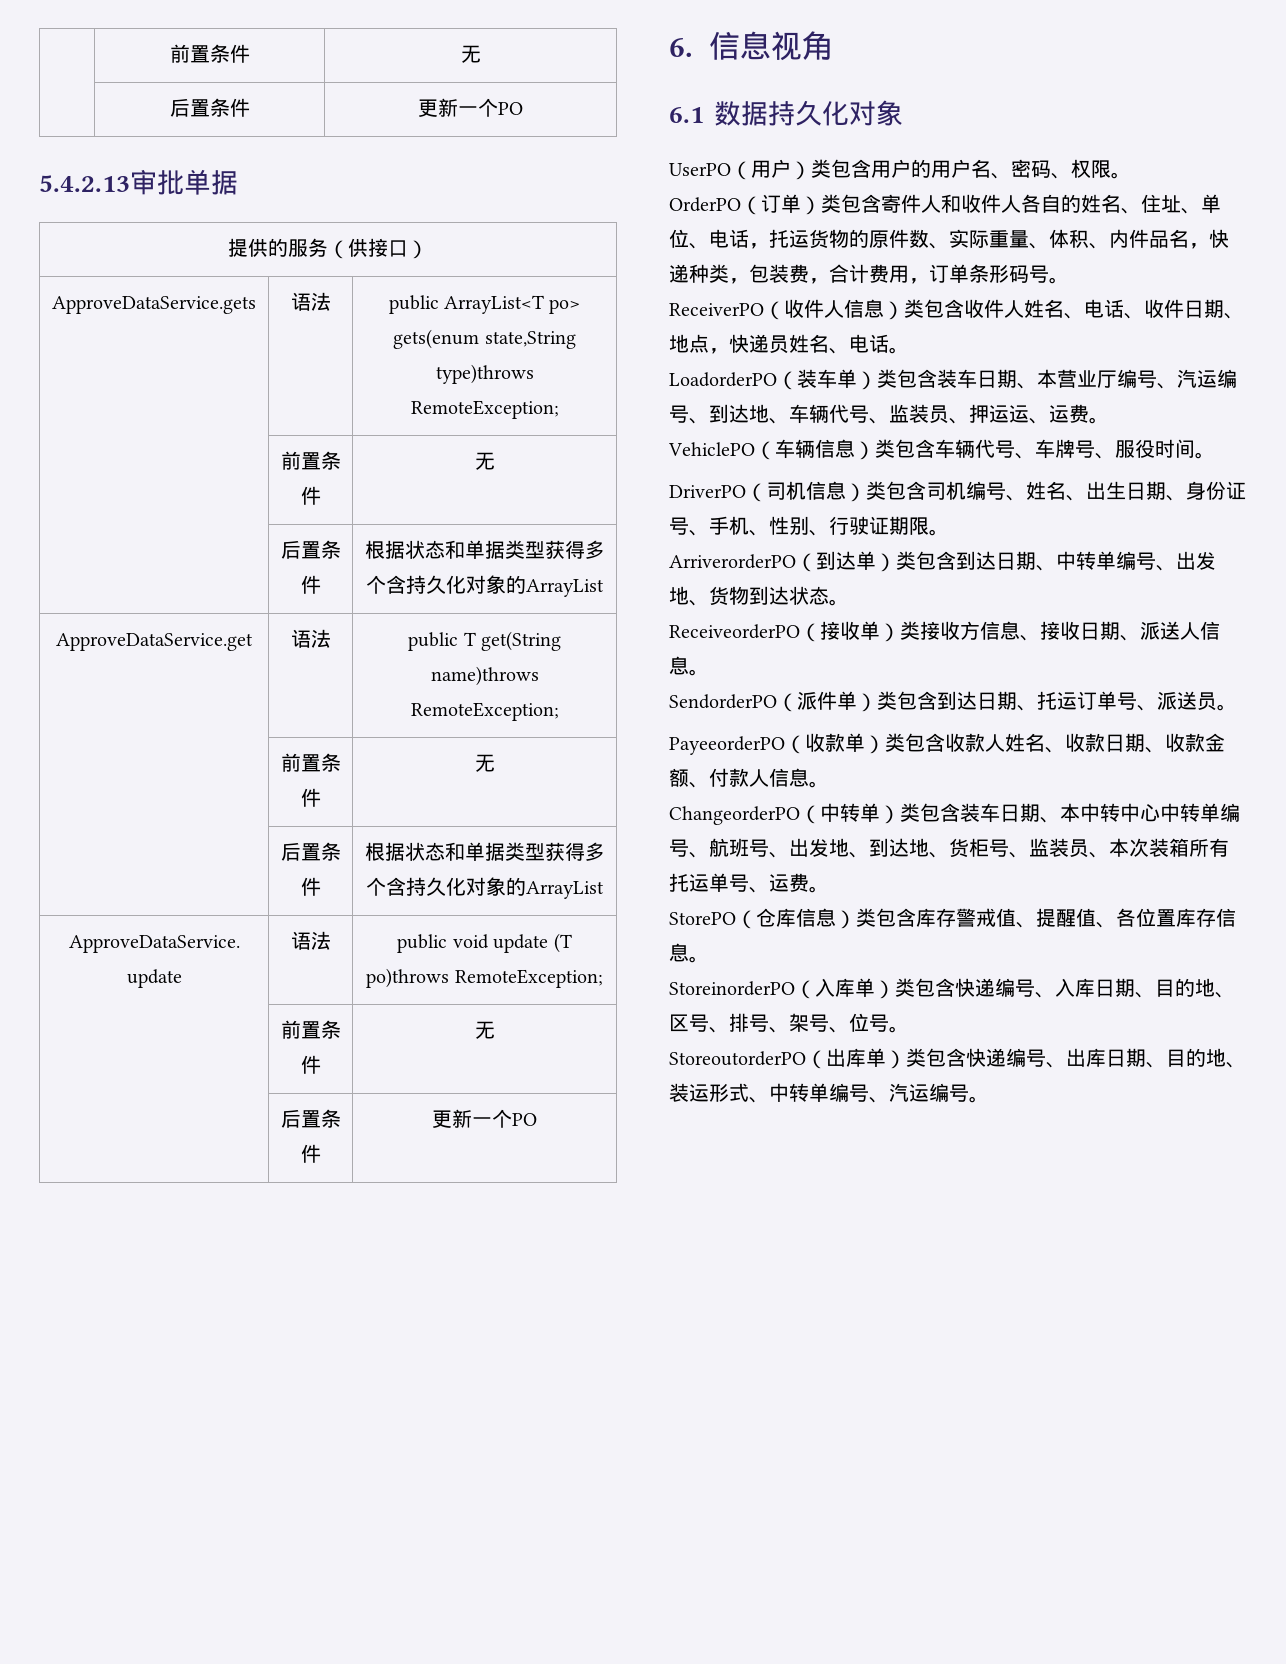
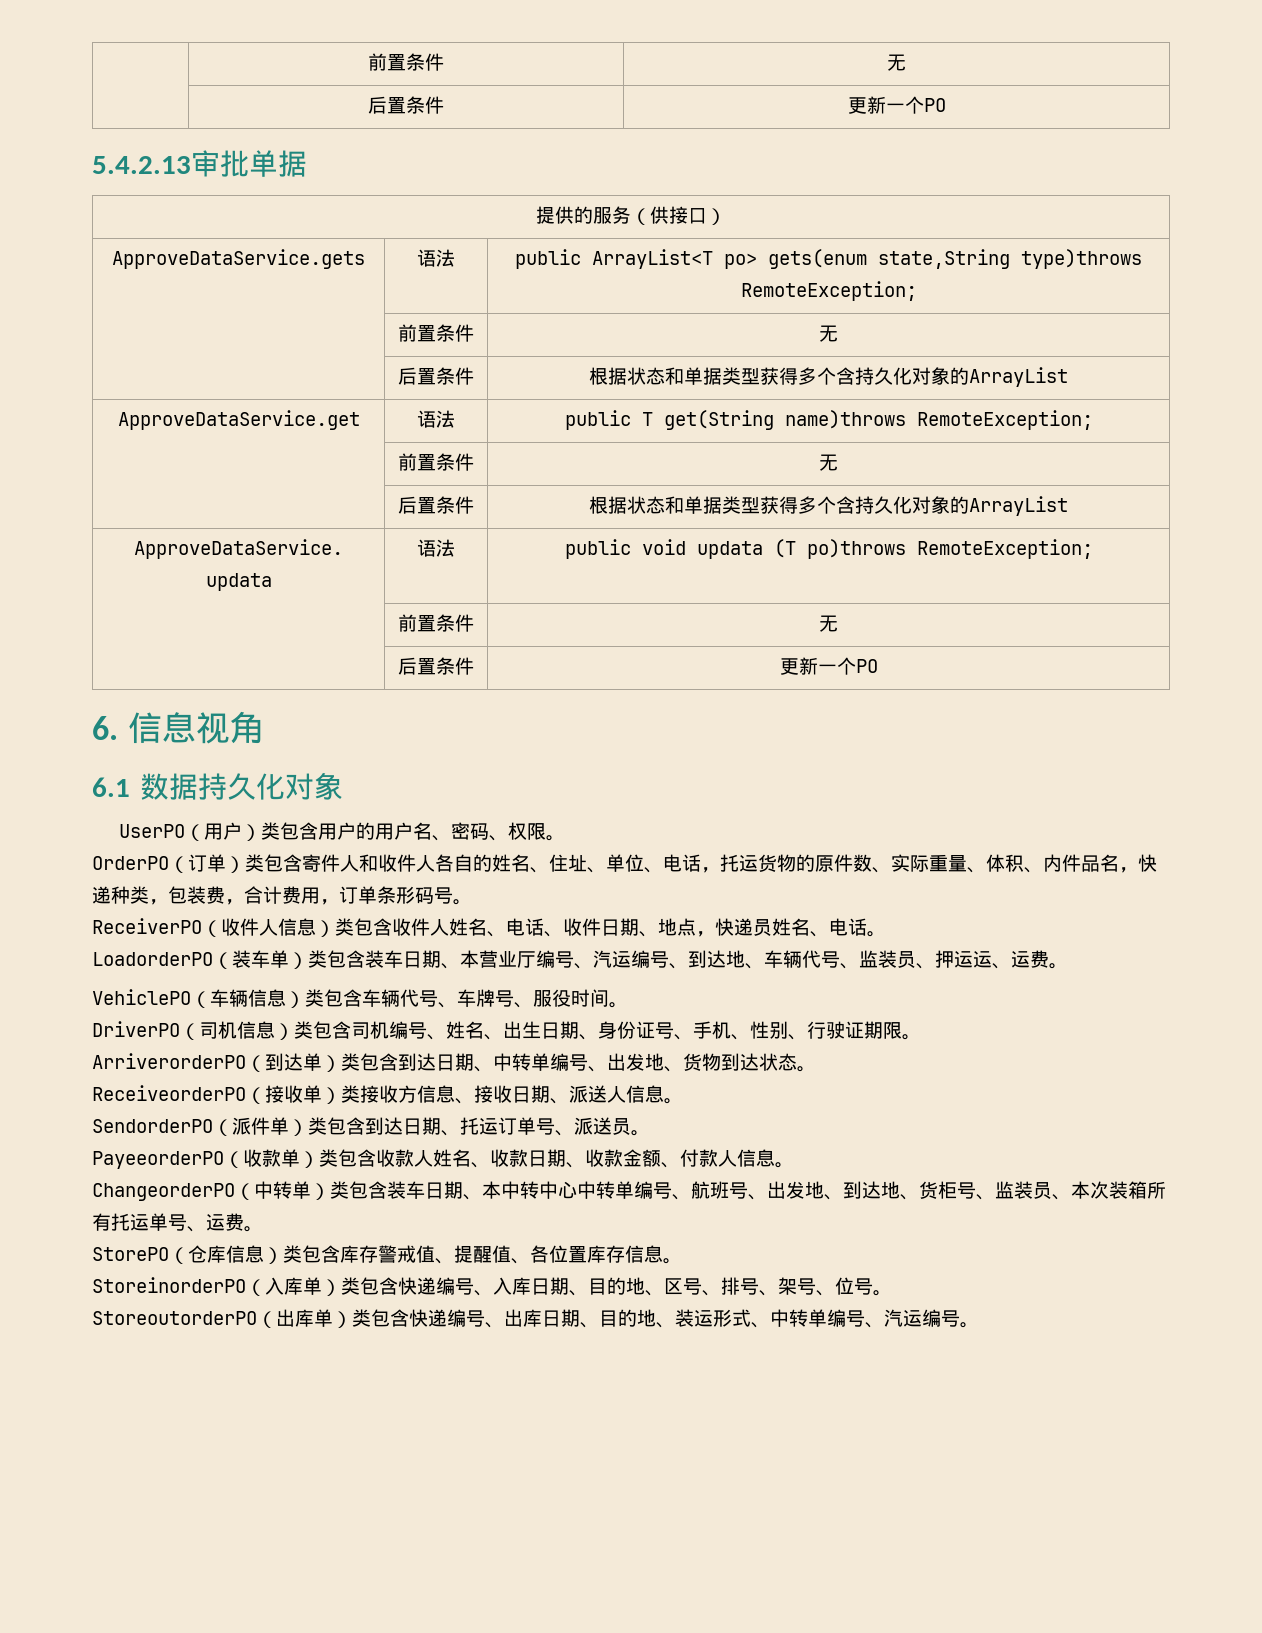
- ApproveDataService. update | 语法 | public void update (T po)throws RemoteException;
+ ApproveDataService. updata | 语法 | public void updata (T po)throws RemoteException;

